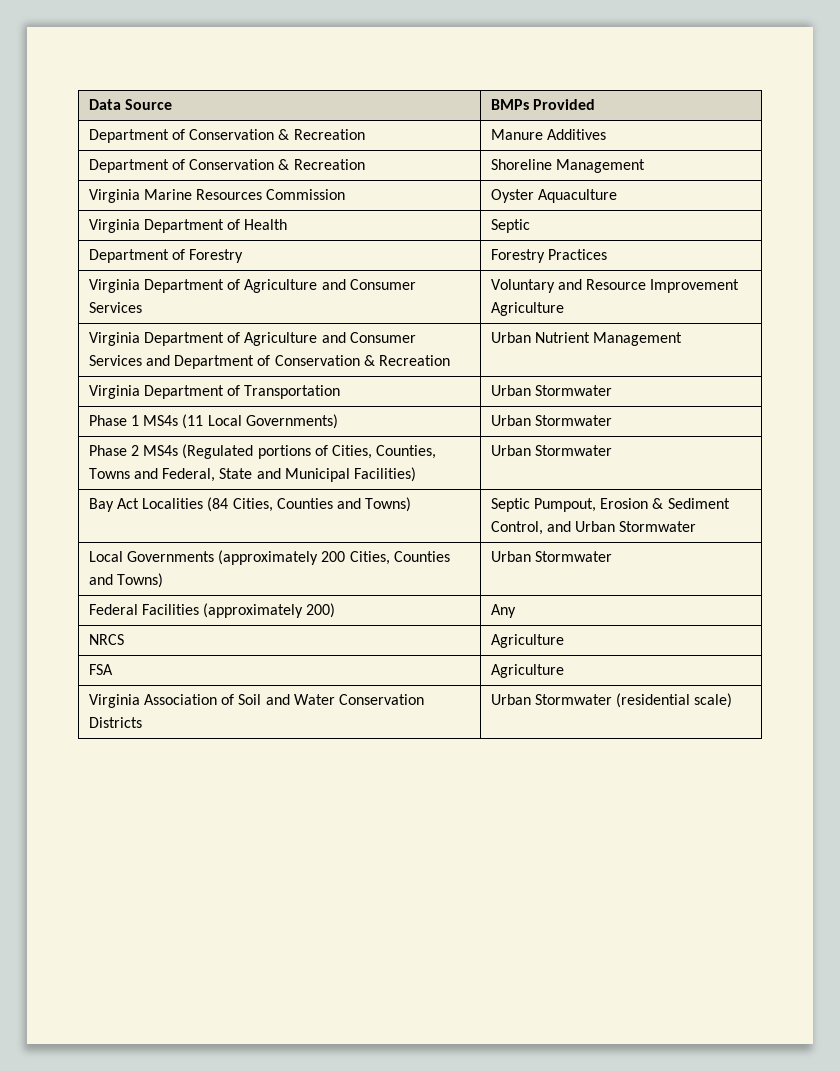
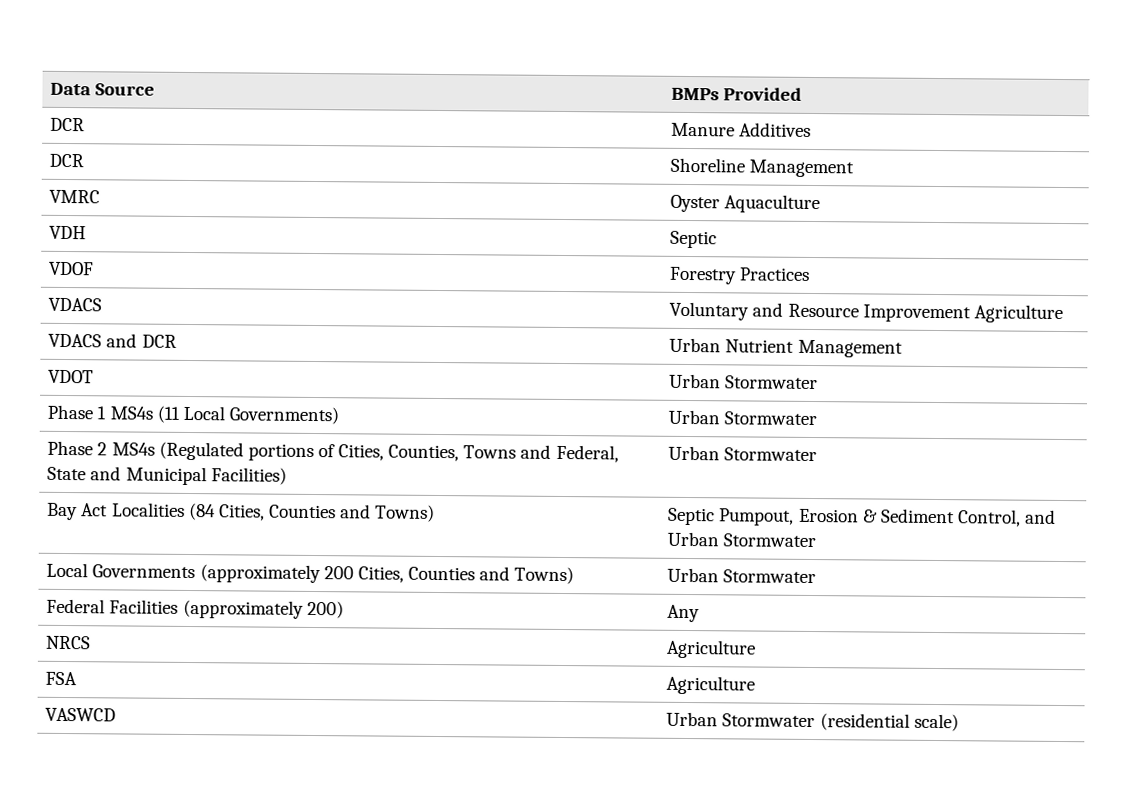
- Department of Conservation & Recreation | Manure Additives
- Department of Conservation & Recreation | Shoreline Management
- Virginia Marine Resources Commission | Oyster Aquaculture
- Virginia Department of Health | Septic
- Department of Forestry | Forestry Practices
- Virginia Department of Agriculture and Consumer Services | Voluntary and Resource Improvement Agriculture
+ DCR | Manure Additives
+ DCR | Shoreline Management
+ VMRC | Oyster Aquaculture
+ VDH | Septic
+ VDOF | Forestry Practices
+ VDACS | Voluntary and Resource Improvement Agriculture
- Virginia Department of Agriculture and Consumer Services and Department of Conservation & Recreation | Urban Nutrient Management
+ VDACS and DCR | Urban Nutrient Management
- Virginia Department of Transportation | Urban Stormwater
+ VDOT | Urban Stormwater
- Virginia Association of Soil and Water Conservation Districts | Urban Stormwater (residential scale)
+ VASWCD | Urban Stormwater (residential scale)

